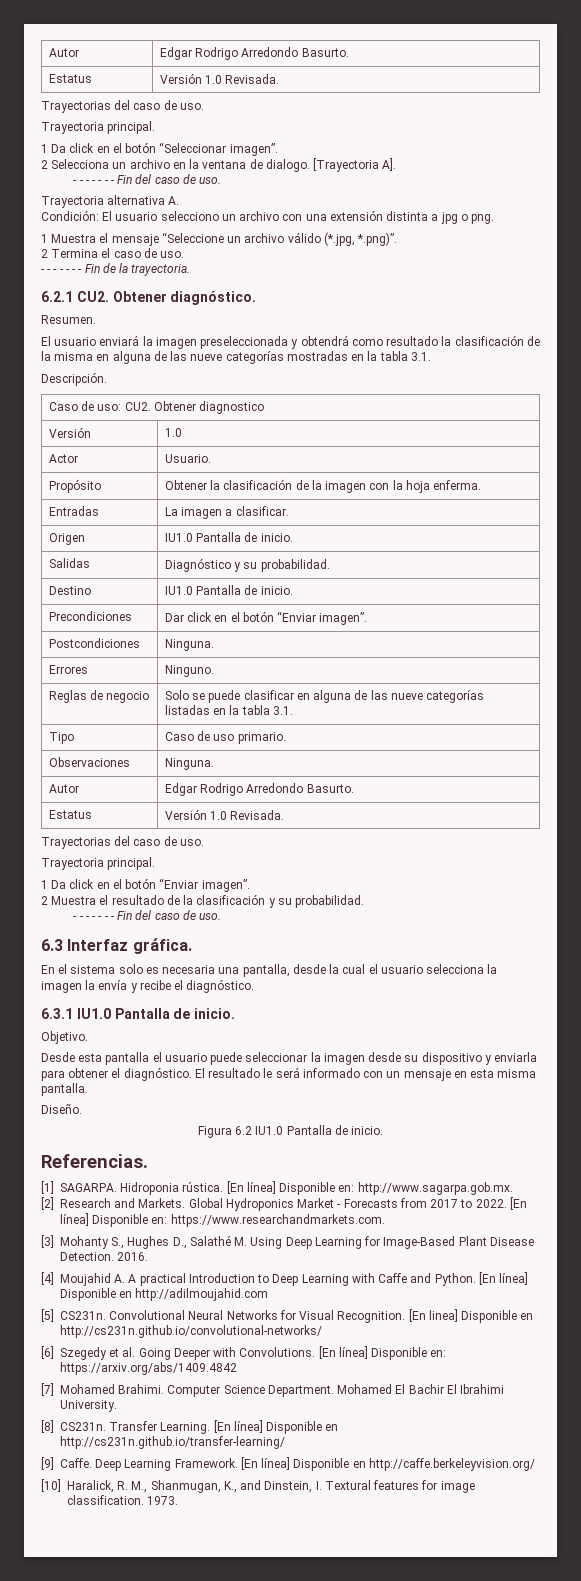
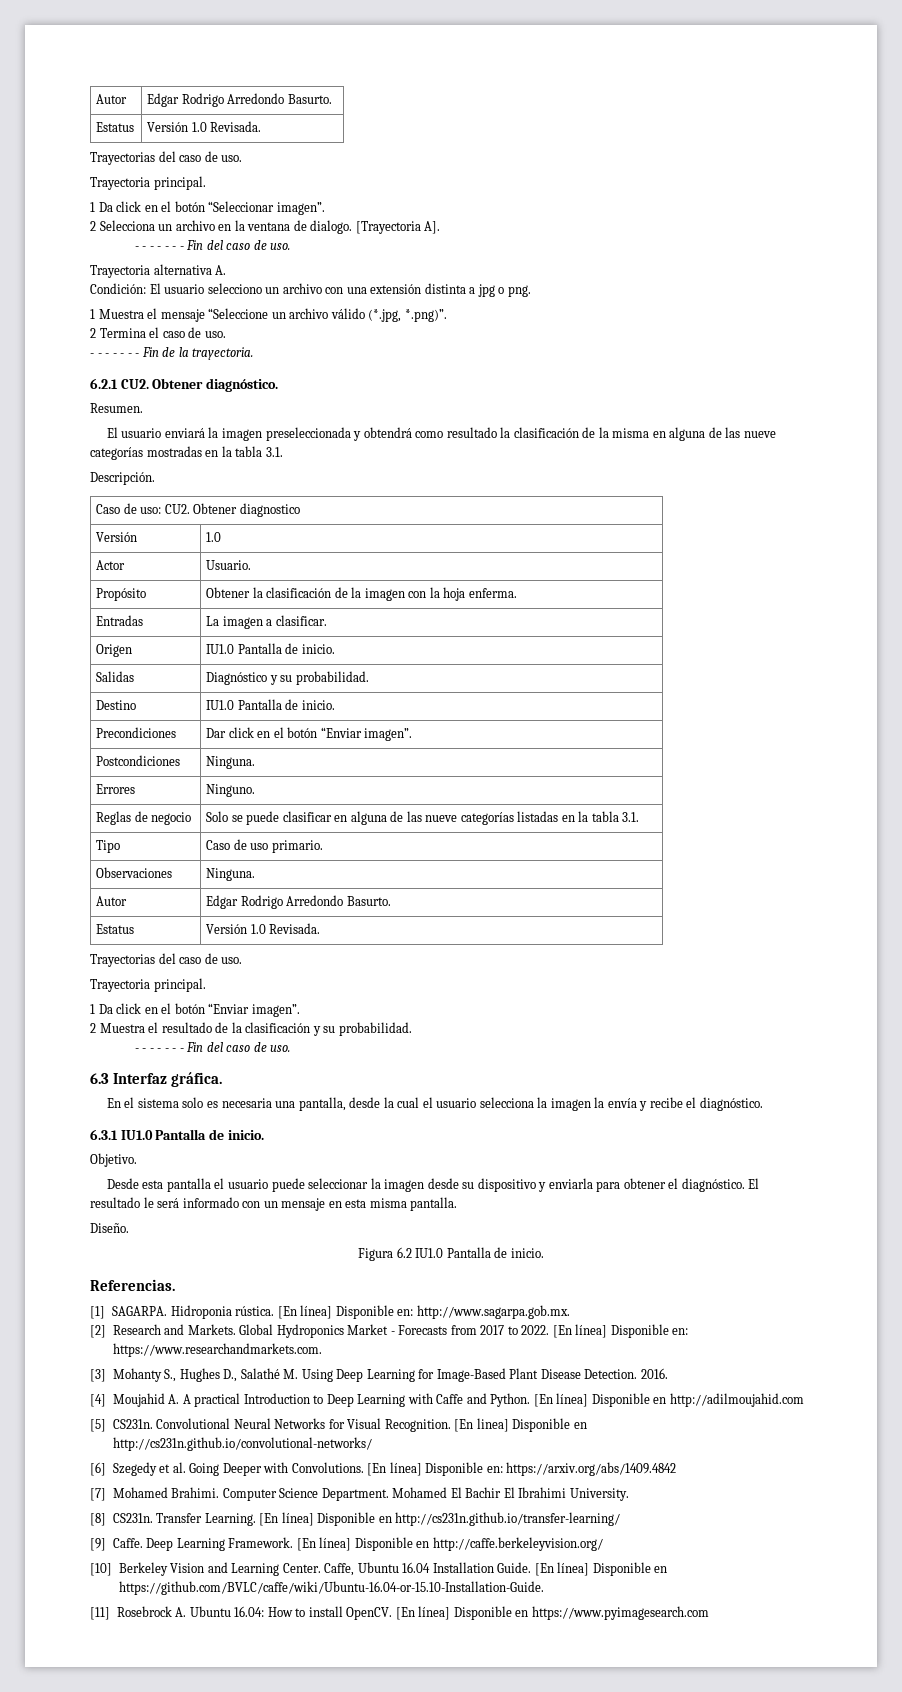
- [10] Haralick, R. M., Shanmugan, K., and Dinstein, I. Textural features for image classification. 1973.
+ [10] Berkeley Vision and Learning Center. Caffe, Ubuntu 16.04 Installation Guide. [En línea] Disponible en https://github.com/BVLC/caffe/wiki/Ubuntu-16.04-or-15.10-Installation-Guide.
+ [11] Rosebrock A. Ubuntu 16.04: How to install OpenCV. [En línea] Disponible en https://www.pyimagesearch.com

